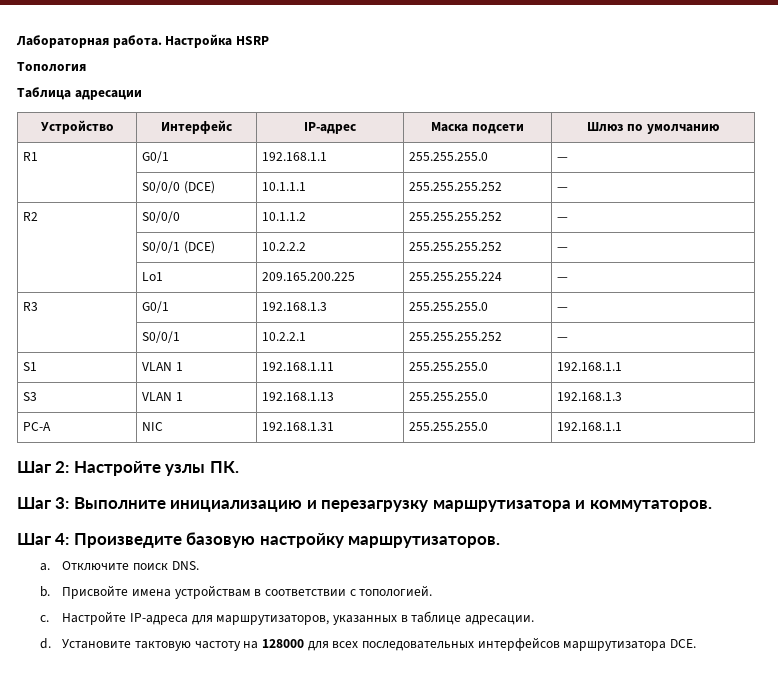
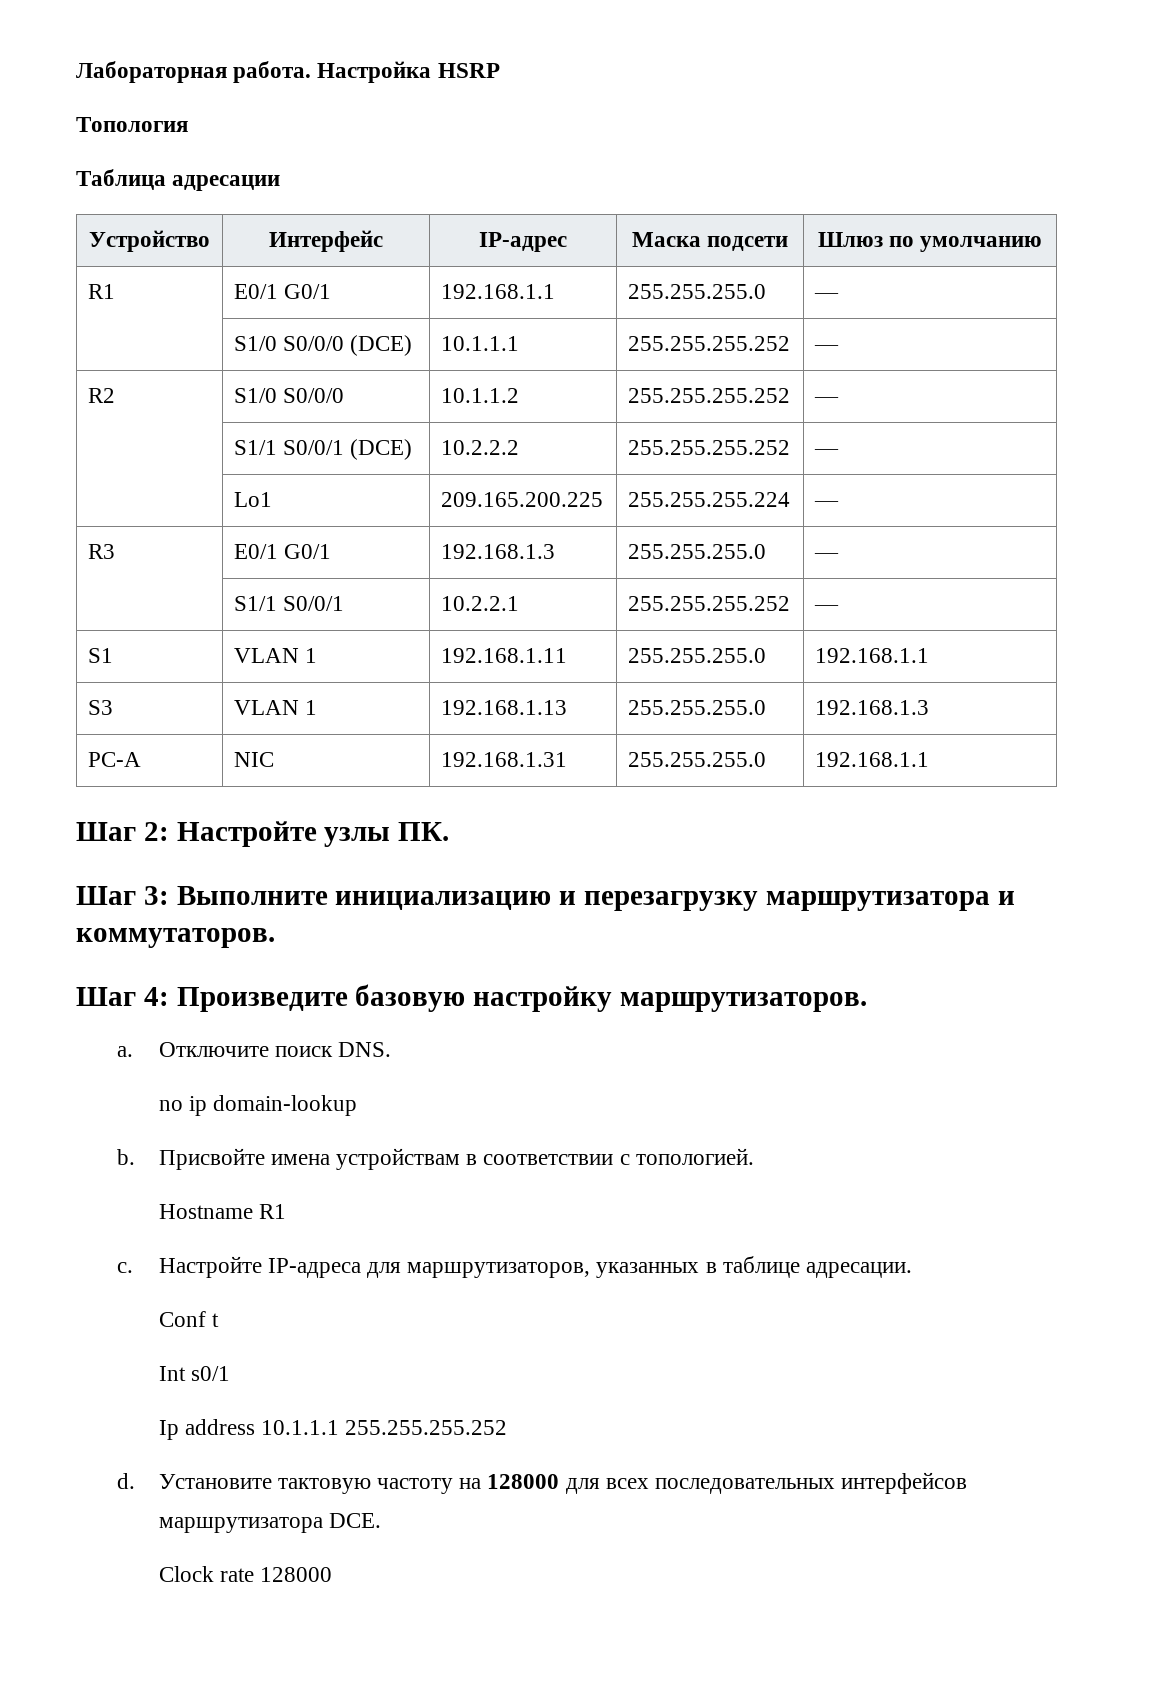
- R1 | G0/1 | 192.168.1.1 | 255.255.255.0 | —
+ R1 | E0/1 G0/1 | 192.168.1.1 | 255.255.255.0 | —
- | S0/0/0 (DCE) | 10.1.1.1 | 255.255.255.252 | —
+ | S1/0 S0/0/0 (DCE) | 10.1.1.1 | 255.255.255.252 | —
- R2 | S0/0/0 | 10.1.1.2 | 255.255.255.252 | —
+ R2 | S1/0 S0/0/0 | 10.1.1.2 | 255.255.255.252 | —
- | S0/0/1 (DCE) | 10.2.2.2 | 255.255.255.252 | —
+ | S1/1 S0/0/1 (DCE) | 10.2.2.2 | 255.255.255.252 | —
- R3 | G0/1 | 192.168.1.3 | 255.255.255.0 | —
+ R3 | E0/1 G0/1 | 192.168.1.3 | 255.255.255.0 | —
- | S0/0/1 | 10.2.2.1 | 255.255.255.252 | —
+ | S1/1 S0/0/1 | 10.2.2.1 | 255.255.255.252 | —
+ no ip domain-lookup
+ Hostname R1
+ Conf t
+ Int s0/1
+ Ip address 10.1.1.1 255.255.255.252
+ Clock rate 128000

